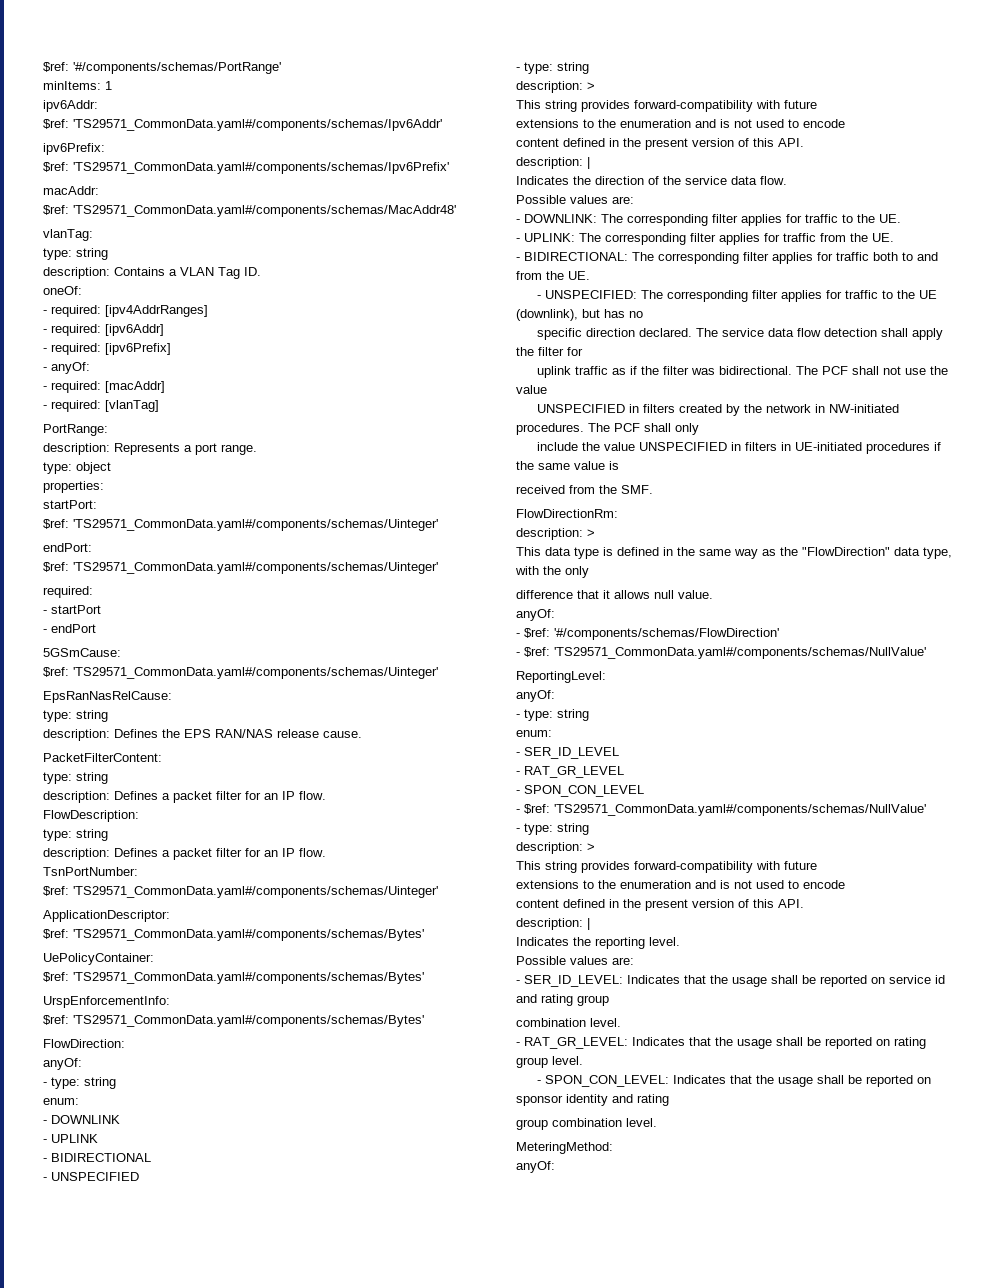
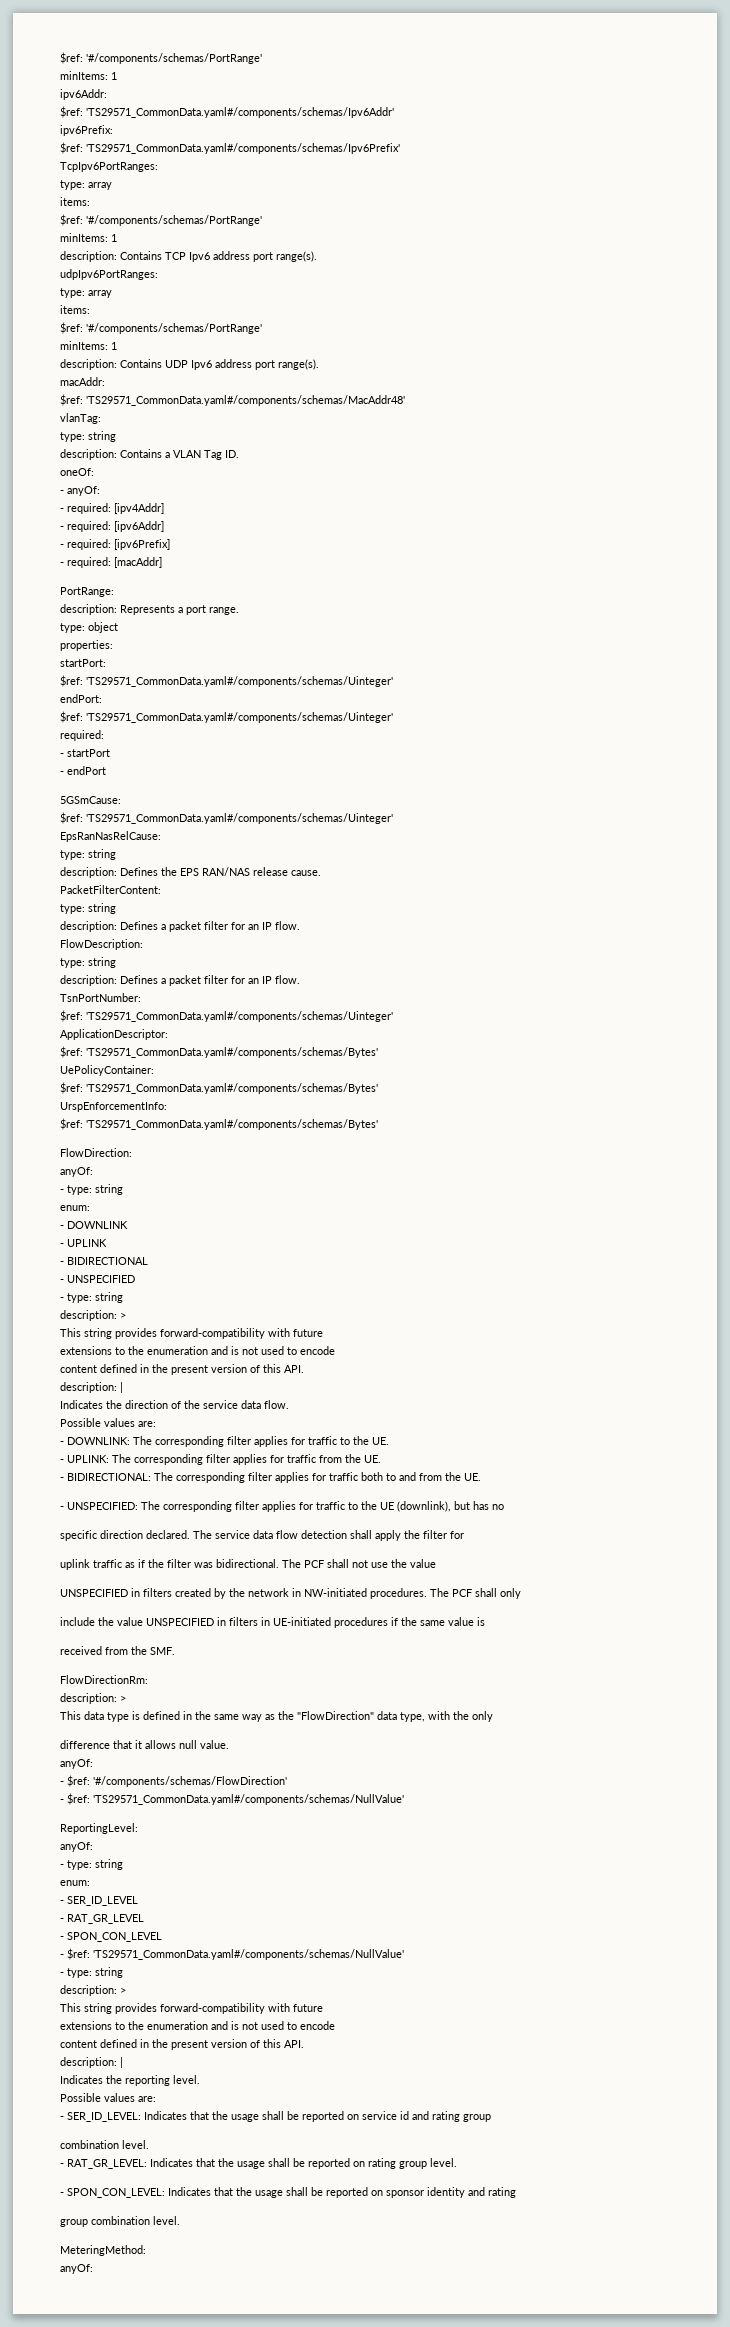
+ TcpIpv6PortRanges:
+ type: array
+ items:
+ $ref: '#/components/schemas/PortRange'
+ minItems: 1
+ description: Contains TCP Ipv6 address port range(s).
+ udpIpv6PortRanges:
+ type: array
+ items:
+ $ref: '#/components/schemas/PortRange'
+ minItems: 1
+ description: Contains UDP Ipv6 address port range(s).
- - required: [ipv4AddrRanges]
+ - anyOf:
+ - required: [ipv4Addr]
- - anyOf:
- - required: [vlanTag]

